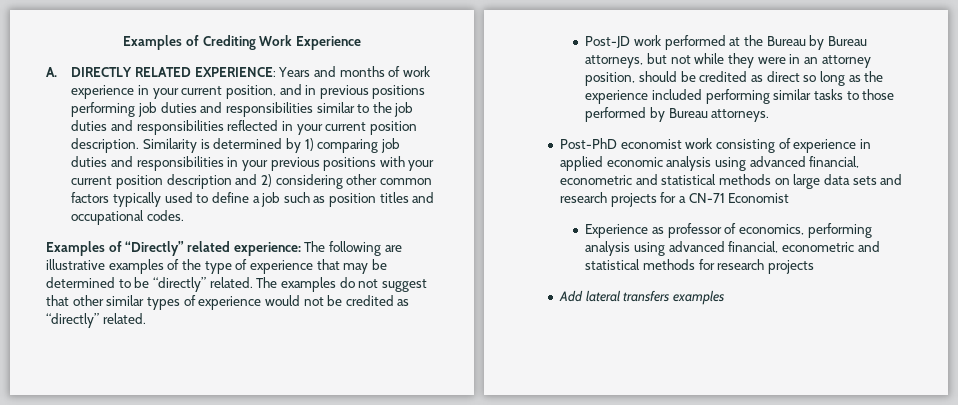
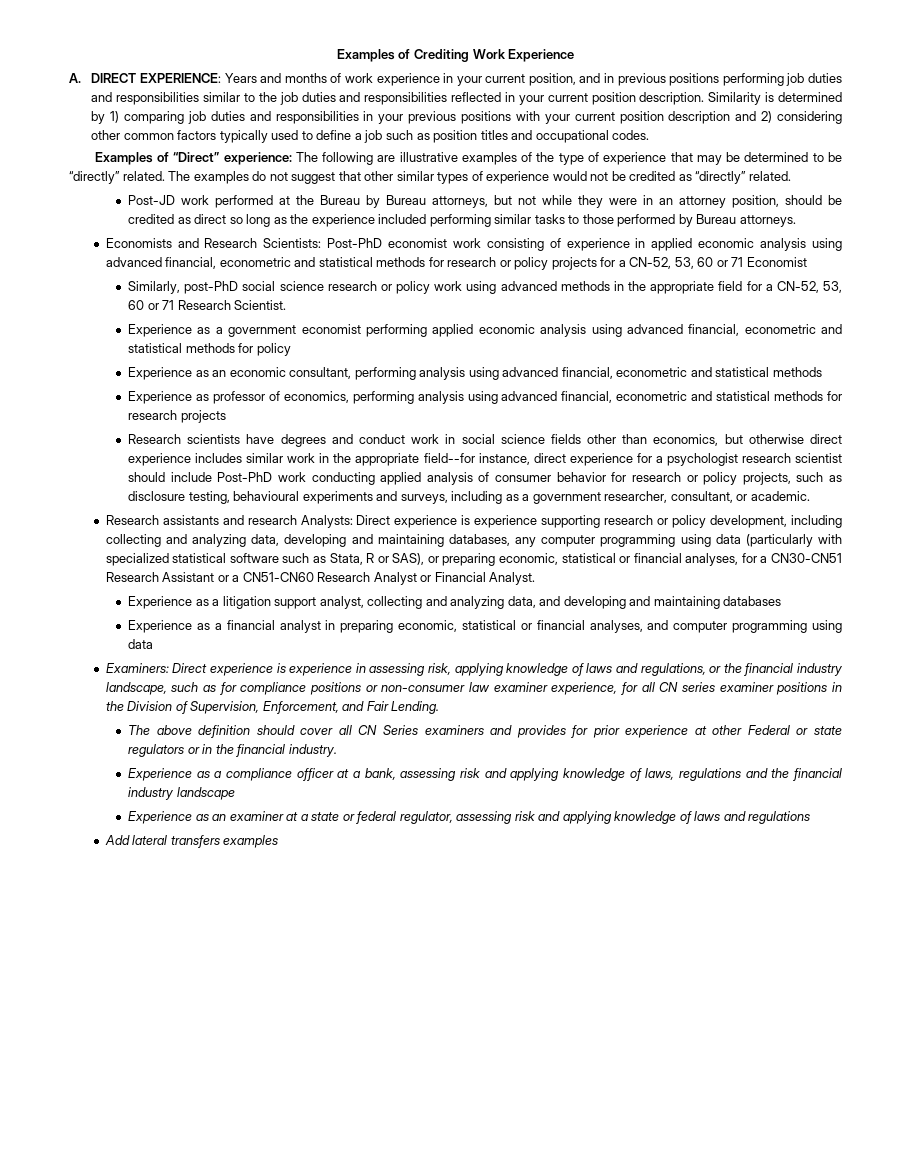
- A. DIRECTLY RELATED EXPERIENCE: Years and months of work experience in your current position, and in previous positions performing job duties and responsibilities similar to the job duties and responsibilities reflected in your current position description.
+ A. DIRECT EXPERIENCE: Years and months of work experience in your current position, and in previous positions performing job duties and responsibilities similar to the job duties and responsibilities reflected in your current position description.
- Examples of “Directly” related experience: The following are illustrative examples of the type of experience that may be determined to be “directly” related.
+ Examples of “Direct” experience: The following are illustrative examples of the type of experience that may be determined to be “directly” related.
- Post-PhD economist work consisting of experience in applied economic analysis using advanced financial, econometric and statistical methods on large data sets and research projects for a CN-71 Economist
+ Economists and Research Scientists: Post-PhD economist work consisting of experience in applied economic analysis using advanced financial, econometric and statistical methods for research or policy projects for a CN-52, 53, 60 or 71 Economist
+ Similarly, post-PhD social science research or policy work using advanced methods in the appropriate field for a CN-52, 53, 60 or 71 Research Scientist.
+ Experience as a government economist performing applied economic analysis using advanced financial, econometric and statistical methods for policy
+ Experience as an economic consultant, performing analysis using advanced financial, econometric and statistical methods
+ Research scientists have degrees and conduct work in social science fields other than economics, but otherwise direct experience includes similar work in the appropriate field--for instance, direct experience for a psychologist research scientist should include Post-PhD work conducting applied analysis of consumer behavior for research or policy projects, such as disclosure testing, behavioural experiments and surveys, including as a government researcher, consultant, or academic.
+ Research assistants and research Analysts: Direct experience is experience supporting research or policy development, including collecting and analyzing data, developing and maintaining databases, any computer programming using data (particularly with specialized statistical software such as Stata, R or SAS), or preparing economic, statistical or financial analyses, for a CN30-CN51 Research Assistant or a CN51-CN60 Research Analyst or Financial Analyst.
+ Experience as a litigation support analyst, collecting and analyzing data, and developing and maintaining databases
+ Experience as a financial analyst in preparing economic, statistical or financial analyses, and computer programming using data
+ Examiners: Direct experience is experience in assessing risk, applying knowledge of laws and regulations, or the financial industry landscape, such as for compliance positions or non-consumer law examiner experience, for all CN series examiner positions in the Division of Supervision, Enforcement, and Fair Lending.
+ The above definition should cover all CN Series examiners and provides for prior experience at other Federal or state regulators or in the financial industry.
+ Experience as a compliance officer at a bank, assessing risk and applying knowledge of laws, regulations and the financial industry landscape
+ Experience as an examiner at a state or federal regulator, assessing risk and applying knowledge of laws and regulations

